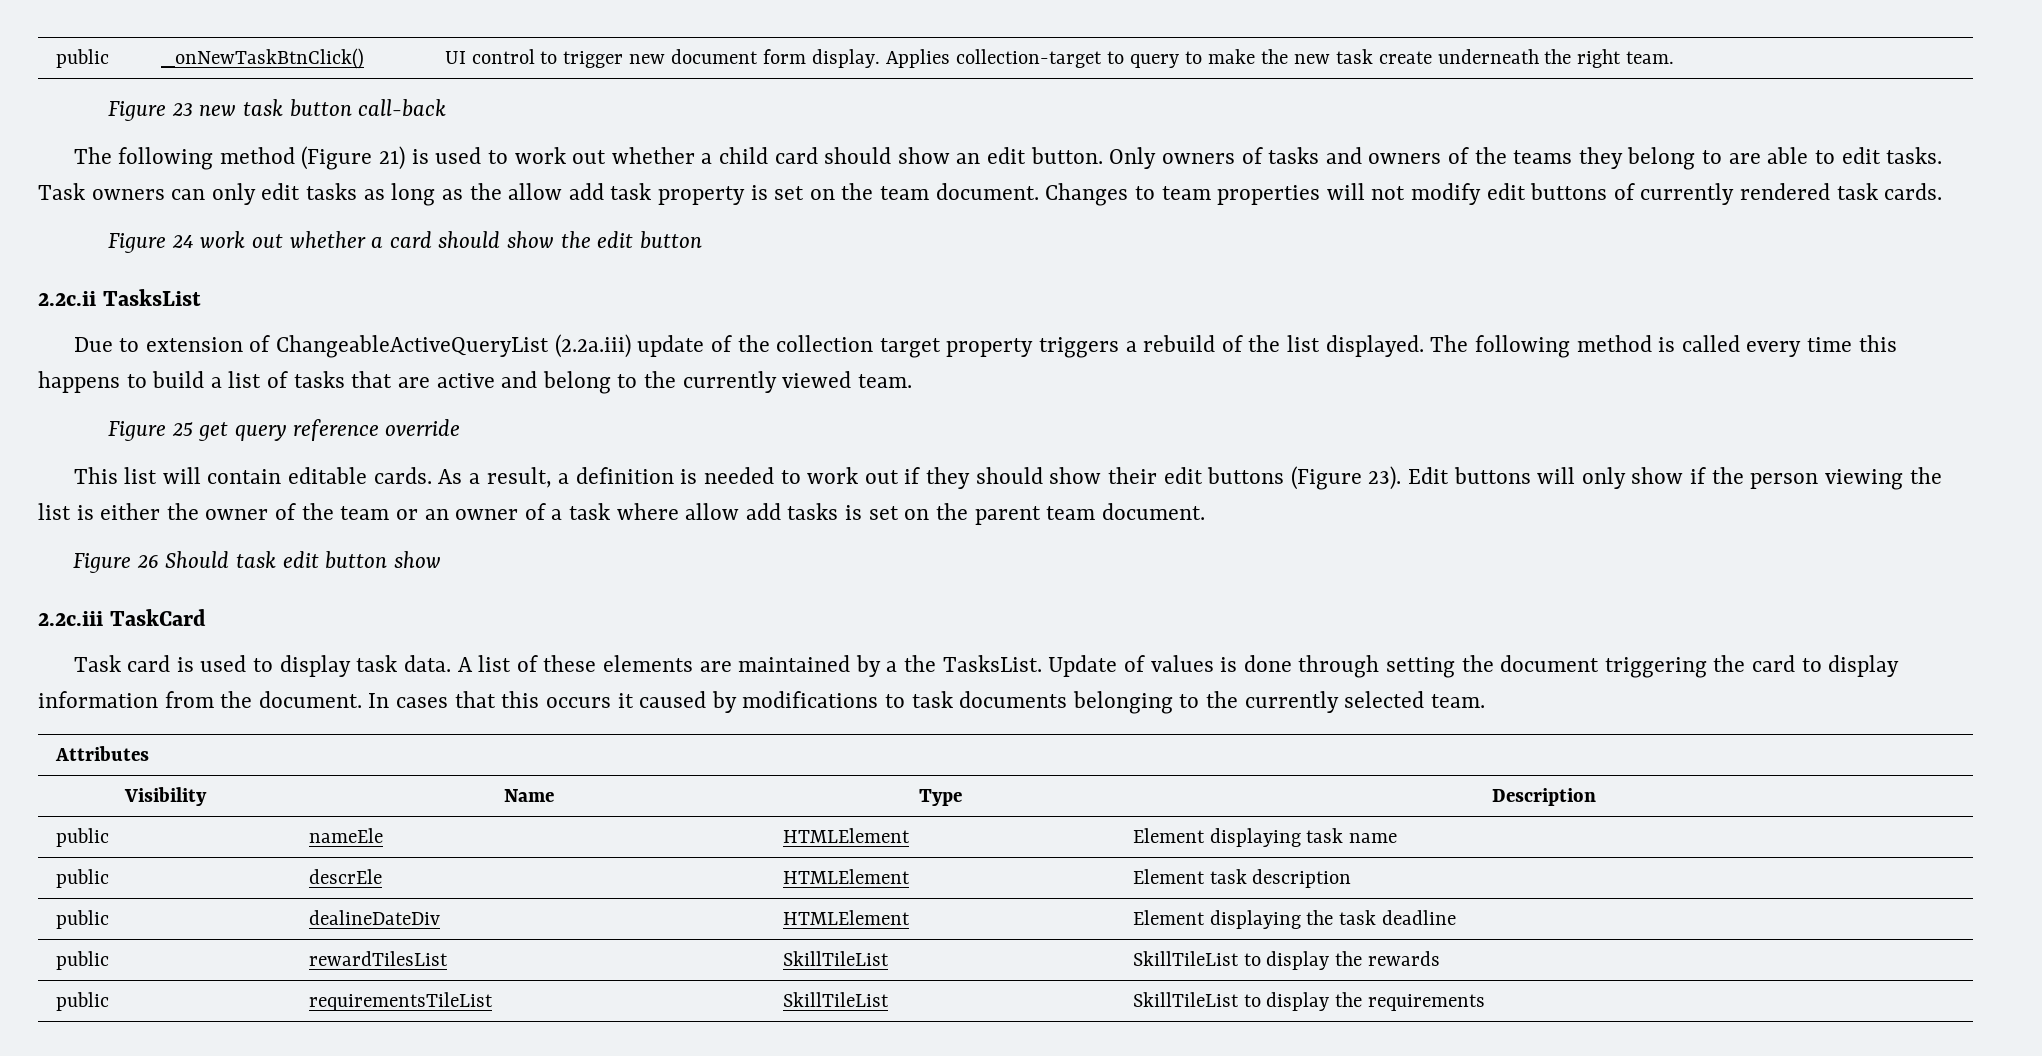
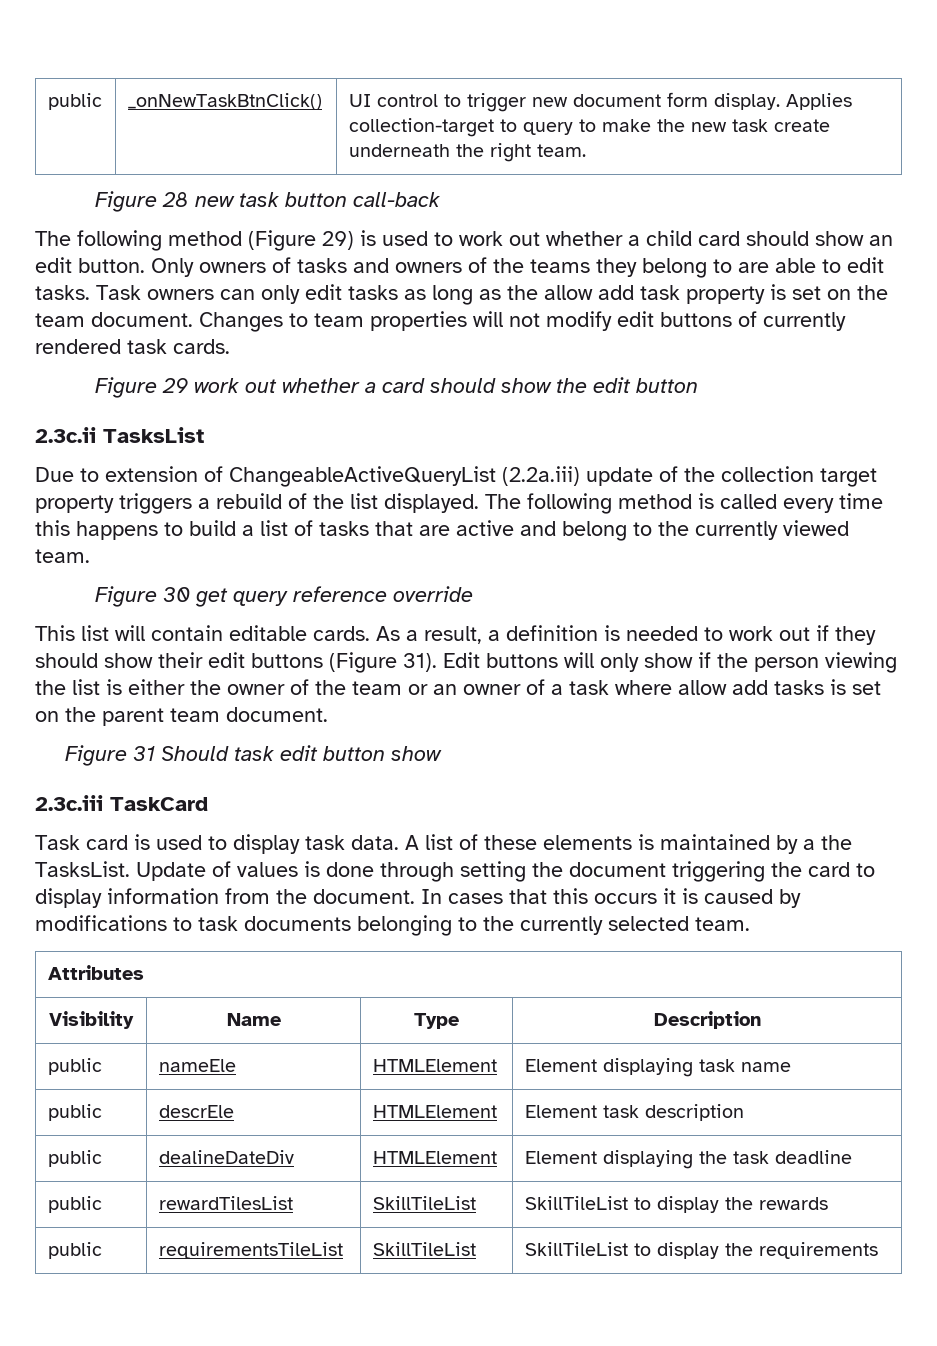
- Figure 23 new task button call-back
+ Figure 28 new task button call-back
- The following method (Figure 21) is used to work out whether a child card should show an edit button.
+ The following method (Figure 29) is used to work out whether a child card should show an edit button.
- Figure 24 work out whether a card should show the edit button
+ Figure 29 work out whether a card should show the edit button
- 2.2c.ii TasksList
+ 2.3c.ii TasksList
- Figure 25 get query reference override
+ Figure 30 get query reference override
- As a result, a definition is needed to work out if they should show their edit buttons (Figure 23).
+ As a result, a definition is needed to work out if they should show their edit buttons (Figure 31).
- Figure 26 Should task edit button show
+ Figure 31 Should task edit button show
- 2.2c.iii TaskCard
+ 2.3c.iii TaskCard
- A list of these elements are maintained by a the TasksList.
+ A list of these elements is maintained by a the TasksList.
- In cases that this occurs it caused by modifications to task documents belonging to the currently selected team.
+ In cases that this occurs it is caused by modifications to task documents belonging to the currently selected team.

